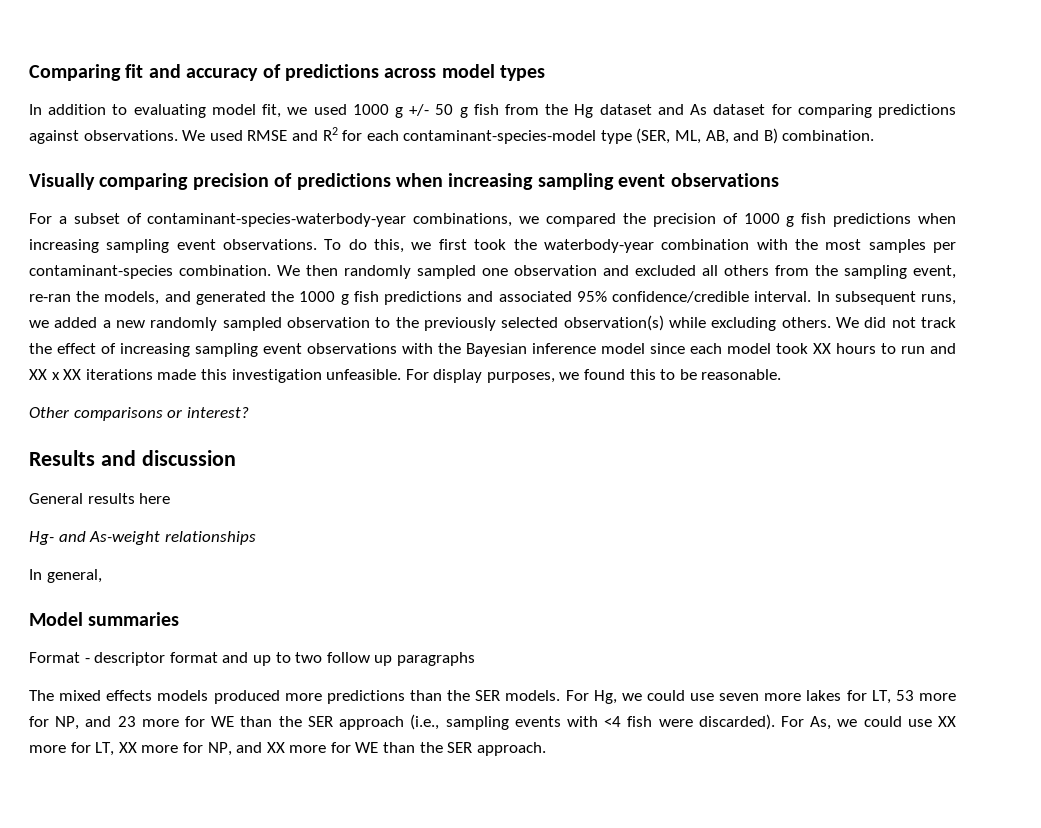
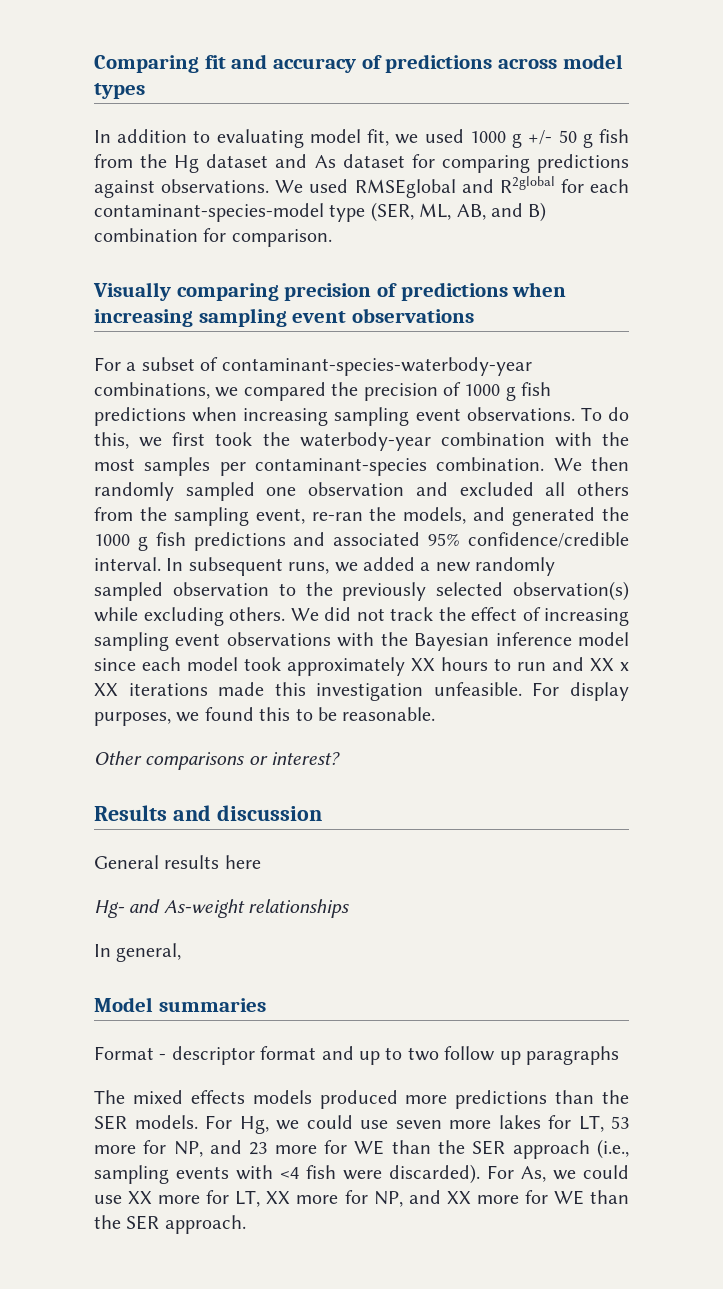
- We used RMSE and R2 for each contaminant-species-model type (SER, ML, AB, and B) combination.
+ We used RMSEglobal and R2global for each contaminant-species-model type (SER, ML, AB, and B) combination for comparison.
- We did not track the effect of increasing sampling event observations with the Bayesian inference model since each model took XX hours to run and XX x XX iterations made this investigation unfeasible.
+ We did not track the effect of increasing sampling event observations with the Bayesian inference model since each model took approximately XX hours to run and XX x XX iterations made this investigation unfeasible.

